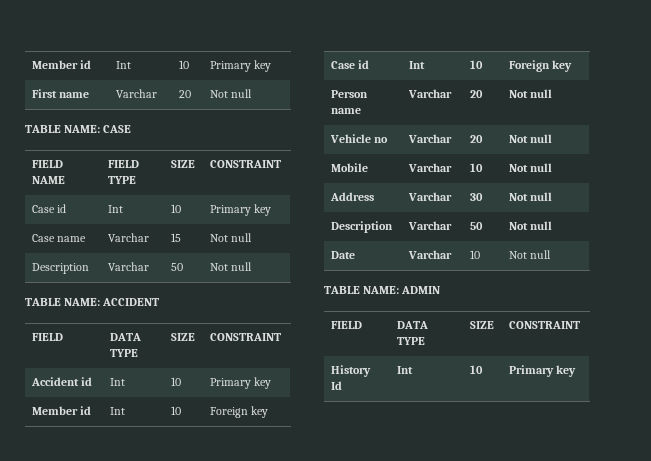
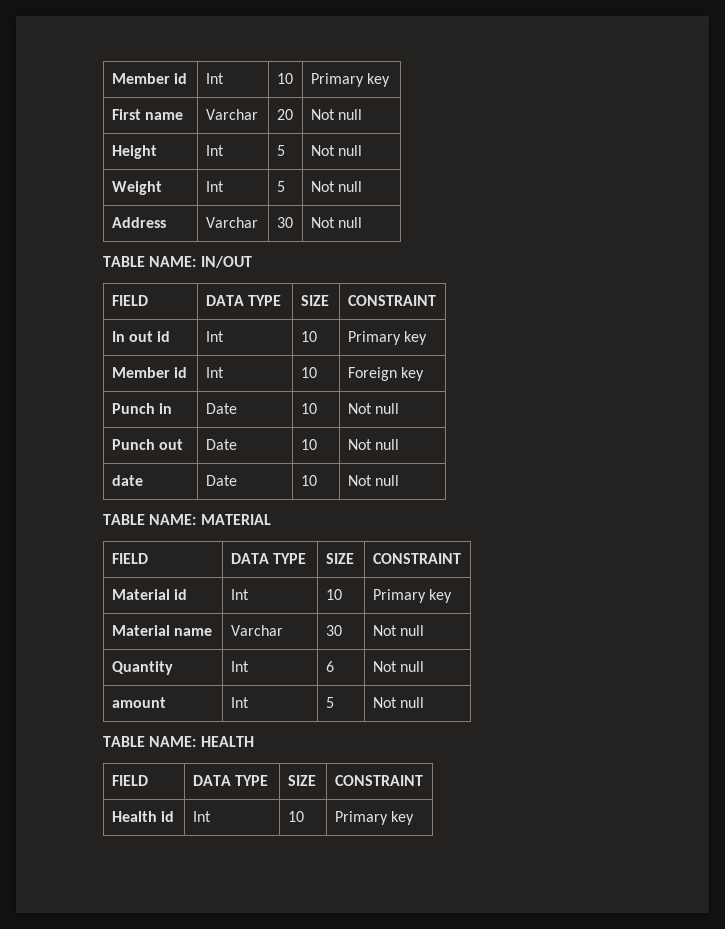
- TABLE NAME: CASE
- FIELD NAME | FIELD TYPE | SIZE | CONSTRAINT
- Case id | Int | 10 | Primary key
- Case name | Varchar | 15 | Not null
- Description | Varchar | 50 | Not null
- TABLE NAME: ACCIDENT
+ Height | Int | 5 | Not null
+ Weight | Int | 5 | Not null
+ Address | Varchar | 30 | Not null
+ TABLE NAME: IN/OUT
  FIELD | DATA TYPE | SIZE | CONSTRAINT
- Accident id | Int | 10 | Primary key
+ In out id | Int | 10 | Primary key
- Case id | Int | 10 | Foreign key
- Person name | Varchar | 20 | Not null
- Vehicle no | Varchar | 20 | Not null
- Mobile | Varchar | 10 | Not null
- Address | Varchar | 30 | Not null
- Description | Varchar | 50 | Not null
- Date | Varchar | 10 | Not null
+ Punch in | Date | 10 | Not null
+ Punch out | Date | 10 | Not null
+ date | Date | 10 | Not null
- TABLE NAME: ADMIN
+ TABLE NAME: MATERIAL
  FIELD | DATA TYPE | SIZE | CONSTRAINT
- History Id | Int | 10 | Primary key
+ Material id | Int | 10 | Primary key
+ Material name | Varchar | 30 | Not null
+ Quantity | Int | 6 | Not null
+ amount | Int | 5 | Not null
+ TABLE NAME: HEALTH
+ FIELD | DATA TYPE | SIZE | CONSTRAINT
+ Health id | Int | 10 | Primary key

